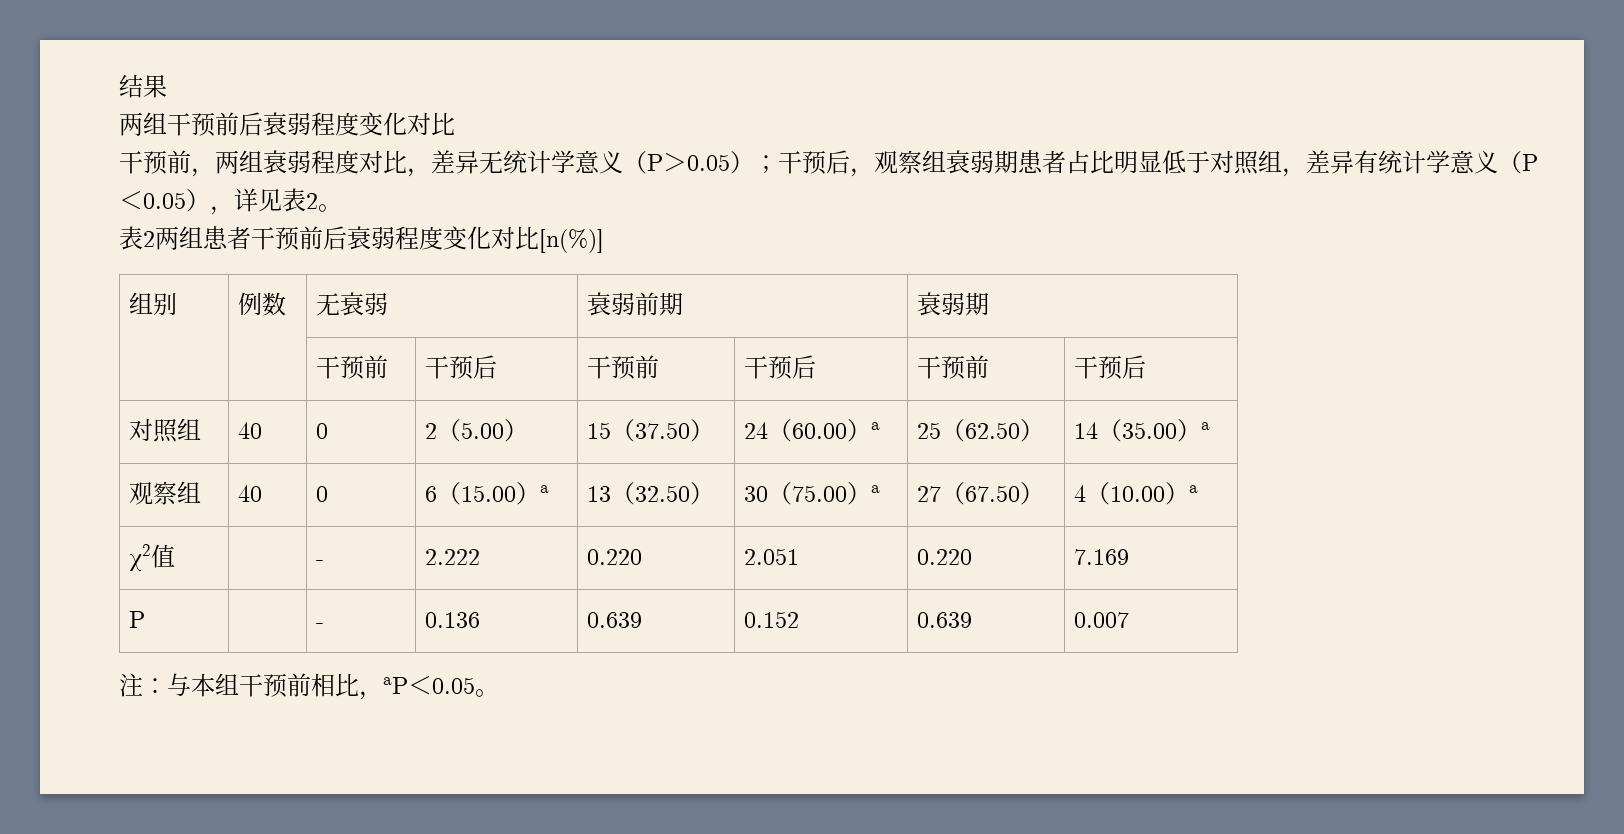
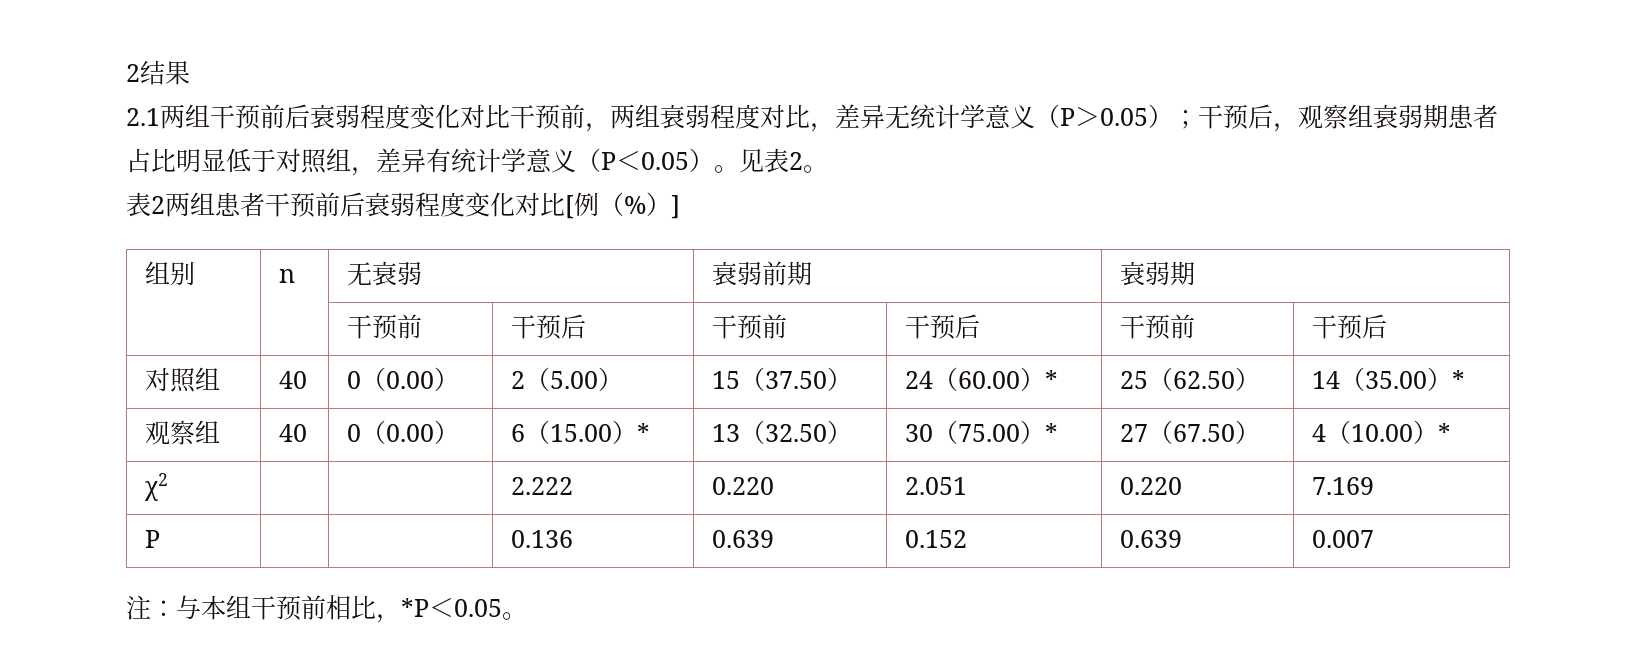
- 结果
+ 2结果
- 两组干预前后衰弱程度变化对比
- 干预前，两组衰弱程度对比，差异无统计学意义（P＞0.05）；干预后，观察组衰弱期患者占比明显低于对照组，差异有统计学意义（P＜0.05），详见表2。
+ 2.1两组干预前后衰弱程度变化对比干预前，两组衰弱程度对比，差异无统计学意义（P＞0.05）；干预后，观察组衰弱期患者占比明显低于对照组，差异有统计学意义（P＜0.05）。见表2。
- 表2两组患者干预前后衰弱程度变化对比[n(%)]
+ 表2两组患者干预前后衰弱程度变化对比[例（%）]
- 组别 | 例数 | 无衰弱 | 衰弱前期 | 衰弱期
+ 组别 | n | 无衰弱 | 衰弱前期 | 衰弱期
- 对照组 | 40 | 0 | 2（5.00） | 15（37.50） | 24（60.00）a | 25（62.50） | 14（35.00）a
+ 对照组 | 40 | 0（0.00） | 2（5.00） | 15（37.50） | 24（60.00）* | 25（62.50） | 14（35.00）*
- 观察组 | 40 | 0 | 6（15.00）a | 13（32.50） | 30（75.00）a | 27（67.50） | 4（10.00）a
+ 观察组 | 40 | 0（0.00） | 6（15.00）* | 13（32.50） | 30（75.00）* | 27（67.50） | 4（10.00）*
- χ2值 | | - | 2.222 | 0.220 | 2.051 | 0.220 | 7.169
+ χ2 | | | 2.222 | 0.220 | 2.051 | 0.220 | 7.169
- P | | - | 0.136 | 0.639 | 0.152 | 0.639 | 0.007
+ P | | | 0.136 | 0.639 | 0.152 | 0.639 | 0.007
- 注：与本组干预前相比，aP＜0.05。
+ 注：与本组干预前相比，*P＜0.05。

